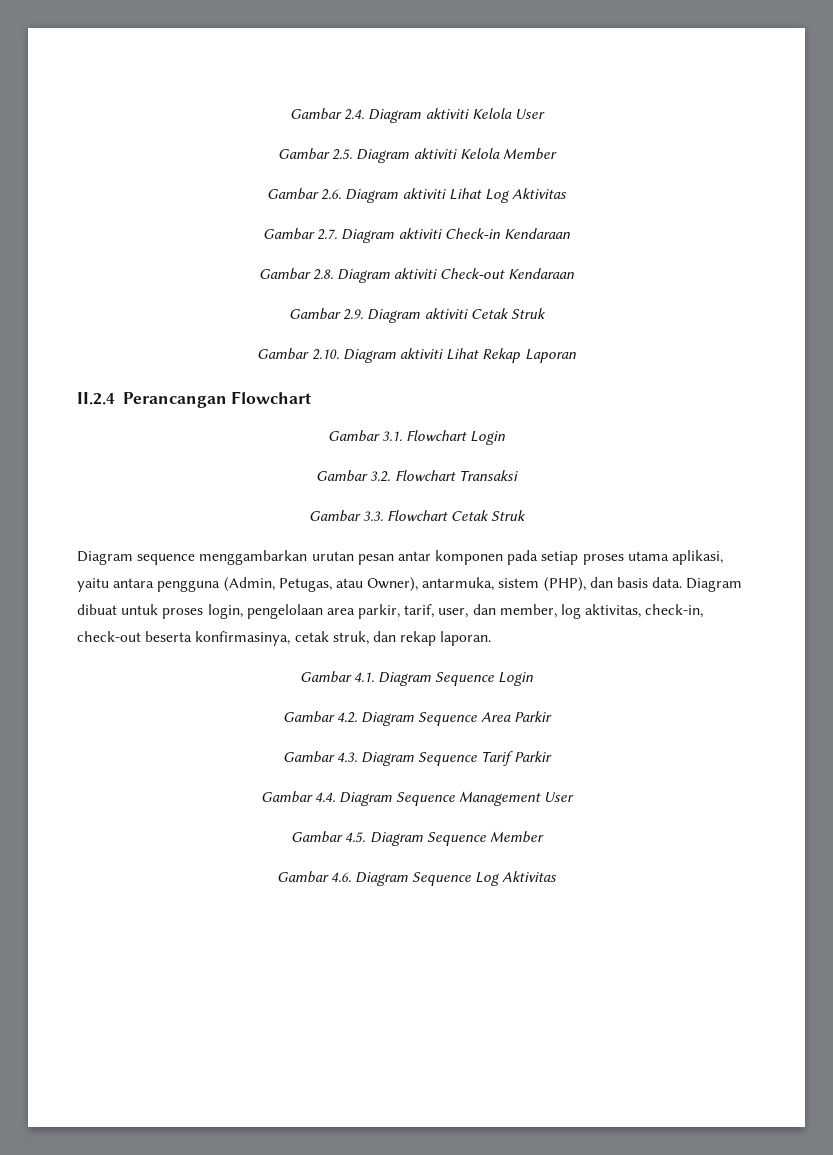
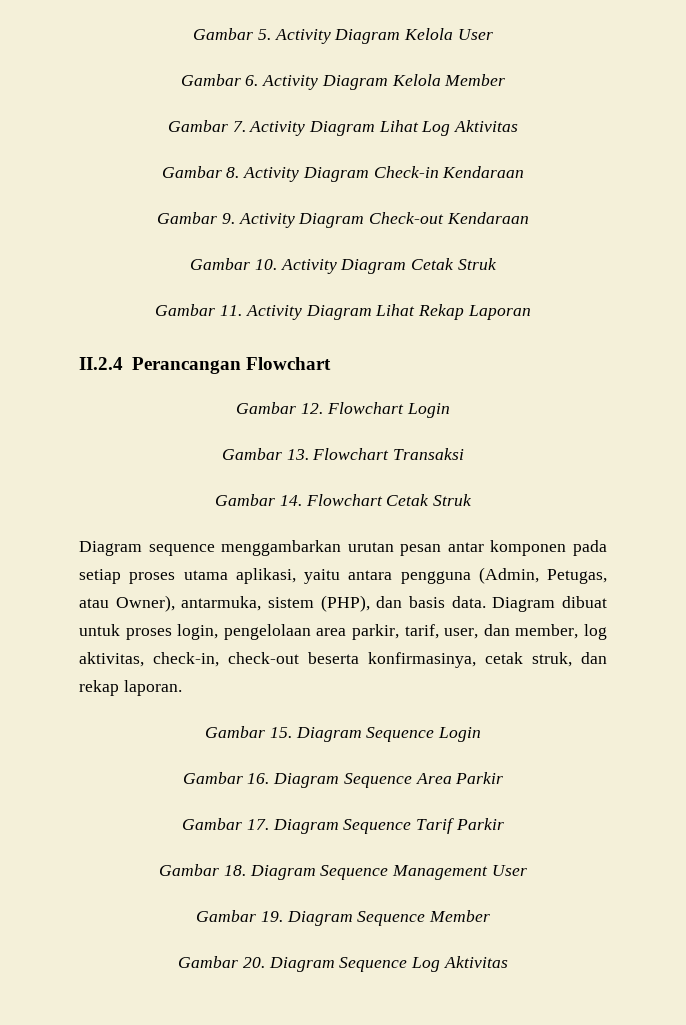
- Gambar 2.4. Diagram aktiviti Kelola User
+ Gambar 5. Activity Diagram Kelola User
- Gambar 2.5. Diagram aktiviti Kelola Member
+ Gambar 6. Activity Diagram Kelola Member
- Gambar 2.6. Diagram aktiviti Lihat Log Aktivitas
+ Gambar 7. Activity Diagram Lihat Log Aktivitas
- Gambar 2.7. Diagram aktiviti Check-in Kendaraan
+ Gambar 8. Activity Diagram Check-in Kendaraan
- Gambar 2.8. Diagram aktiviti Check-out Kendaraan
+ Gambar 9. Activity Diagram Check-out Kendaraan
- Gambar 2.9. Diagram aktiviti Cetak Struk
+ Gambar 10. Activity Diagram Cetak Struk
- Gambar 2.10. Diagram aktiviti Lihat Rekap Laporan
+ Gambar 11. Activity Diagram Lihat Rekap Laporan
- Gambar 3.1. Flowchart Login
+ Gambar 12. Flowchart Login
- Gambar 3.2. Flowchart Transaksi
+ Gambar 13. Flowchart Transaksi
- Gambar 3.3. Flowchart Cetak Struk
+ Gambar 14. Flowchart Cetak Struk
- Gambar 4.1. Diagram Sequence Login
+ Gambar 15. Diagram Sequence Login
- Gambar 4.2. Diagram Sequence Area Parkir
+ Gambar 16. Diagram Sequence Area Parkir
- Gambar 4.3. Diagram Sequence Tarif Parkir
+ Gambar 17. Diagram Sequence Tarif Parkir
- Gambar 4.4. Diagram Sequence Management User
+ Gambar 18. Diagram Sequence Management User
- Gambar 4.5. Diagram Sequence Member
+ Gambar 19. Diagram Sequence Member
- Gambar 4.6. Diagram Sequence Log Aktivitas
+ Gambar 20. Diagram Sequence Log Aktivitas

